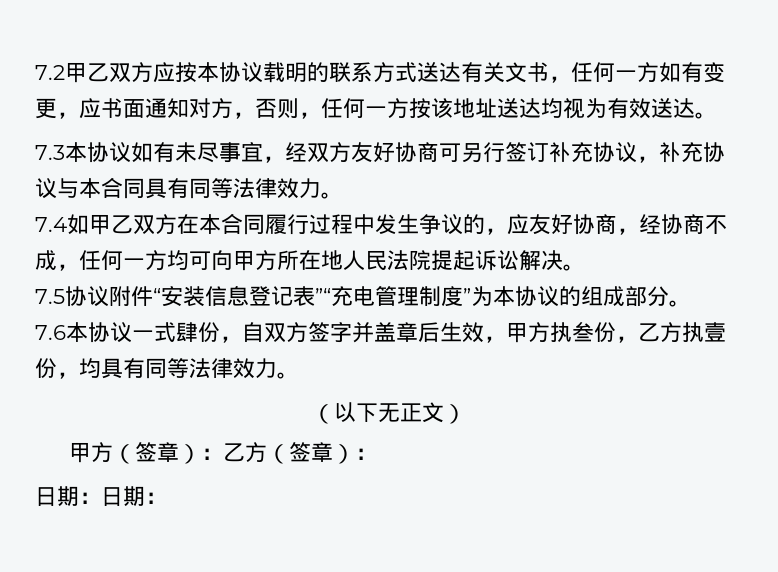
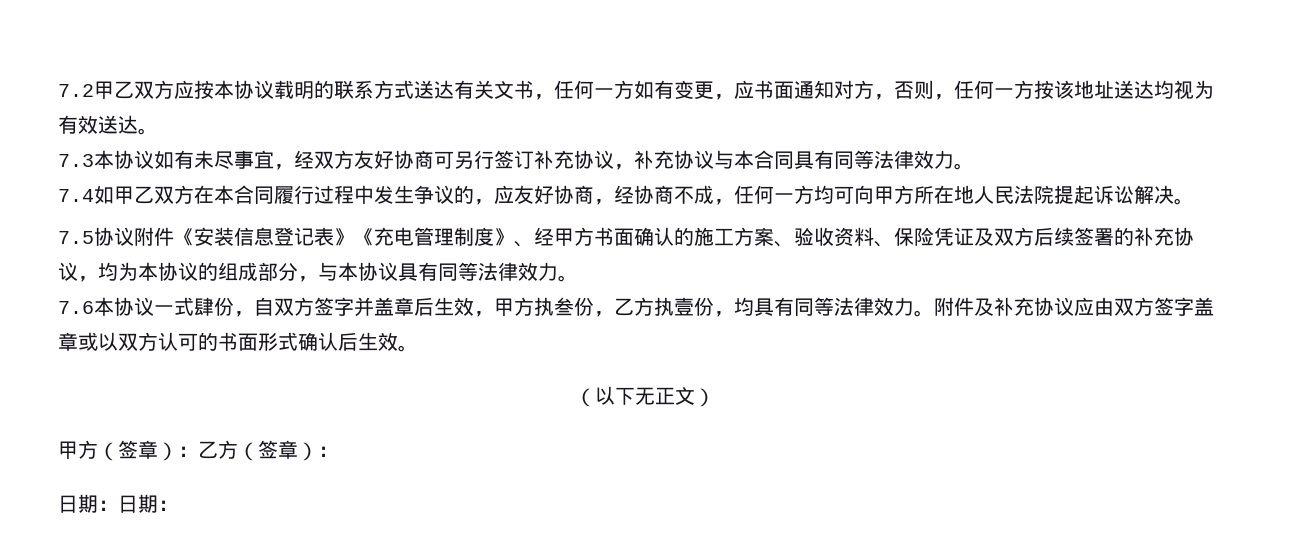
- 7.5协议附件“安装信息登记表”“充电管理制度”为本协议的组成部分。
+ 7.5协议附件《安装信息登记表》《充电管理制度》、经甲方书面确认的施工方案、验收资料、保险凭证及双方后续签署的补充协议，均为本协议的组成部分，与本协议具有同等法律效力。
+ 附件及补充协议应由双方签字盖章或以双方认可的书面形式确认后生效。

